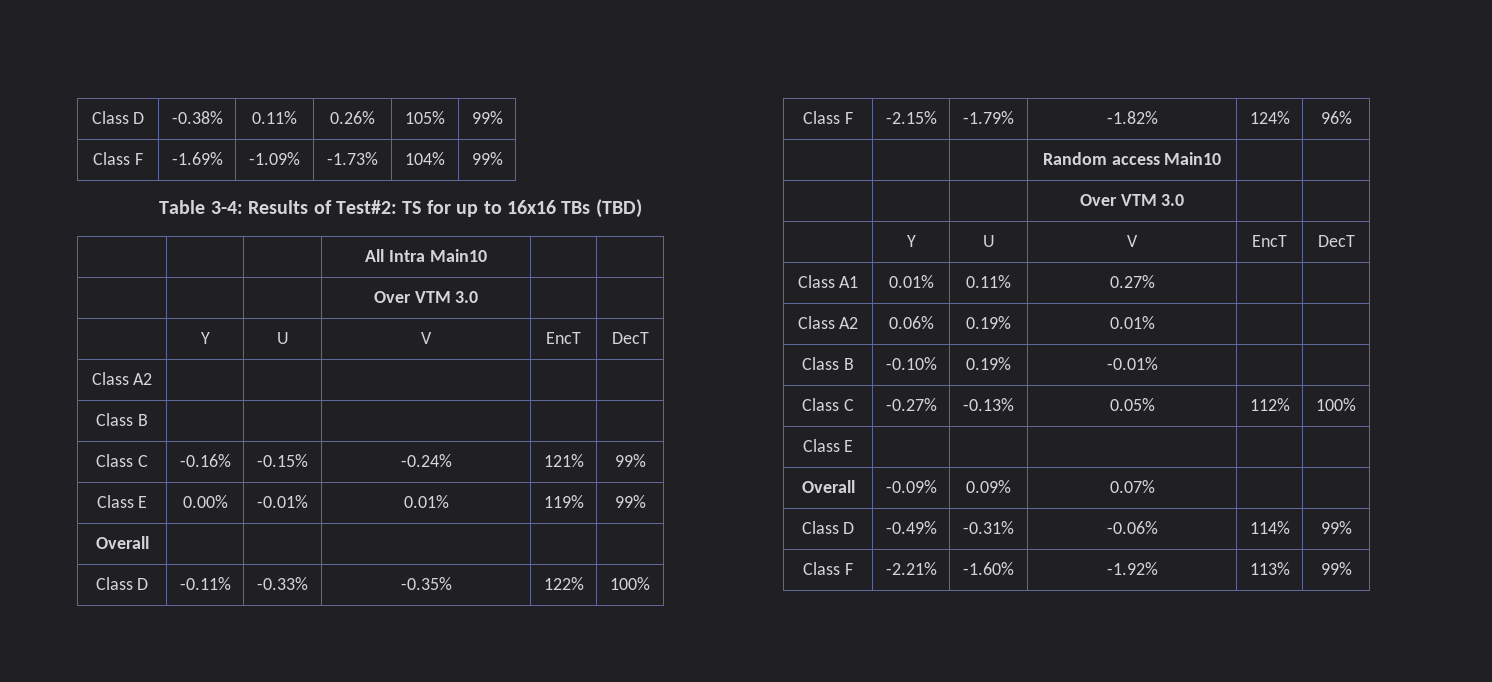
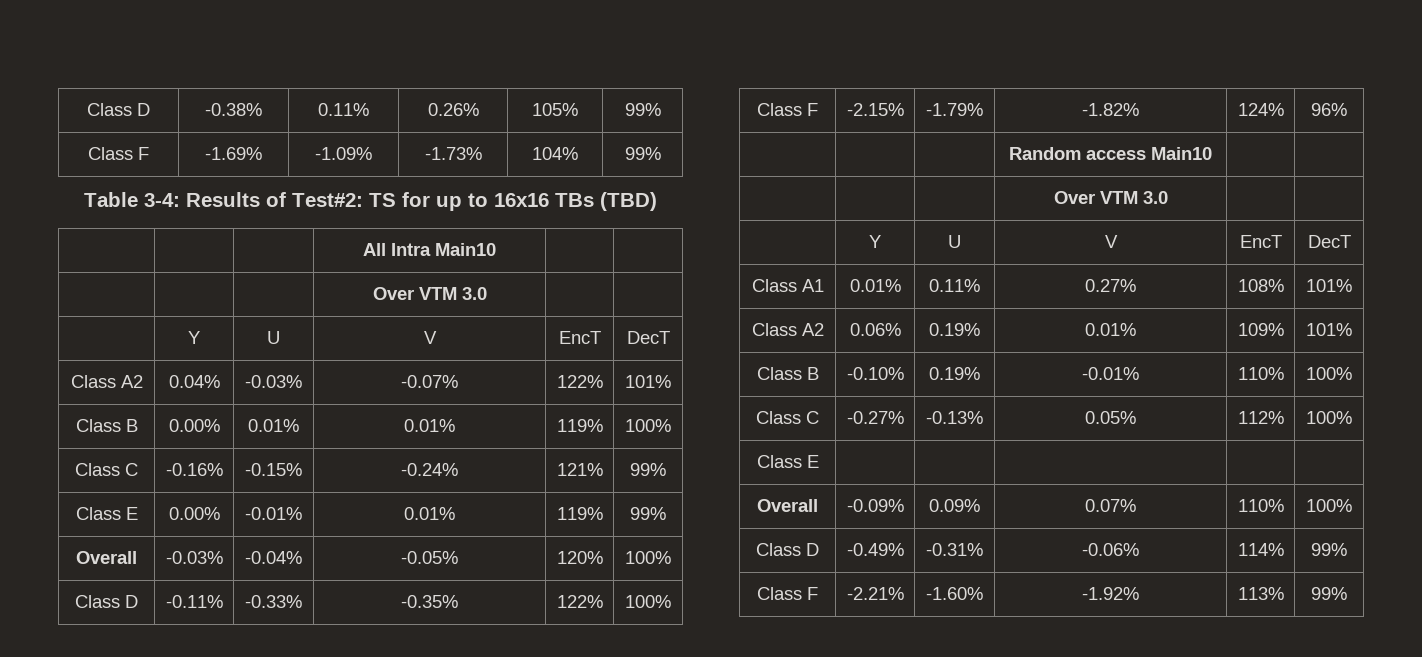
- Class A2 | | | | |
- Class B | | | | |
+ Class A2 | 0.04% | -0.03% | -0.07% | 122% | 101%
+ Class B | 0.00% | 0.01% | 0.01% | 119% | 100%
- Overall | | | | |
+ Overall | -0.03% | -0.04% | -0.05% | 120% | 100%
- Class A1 | 0.01% | 0.11% | 0.27% | |
+ Class A1 | 0.01% | 0.11% | 0.27% | 108% | 101%
- Class A2 | 0.06% | 0.19% | 0.01% | |
+ Class A2 | 0.06% | 0.19% | 0.01% | 109% | 101%
- Class B | -0.10% | 0.19% | -0.01% | |
+ Class B | -0.10% | 0.19% | -0.01% | 110% | 100%
- Overall | -0.09% | 0.09% | 0.07% | |
+ Overall | -0.09% | 0.09% | 0.07% | 110% | 100%

